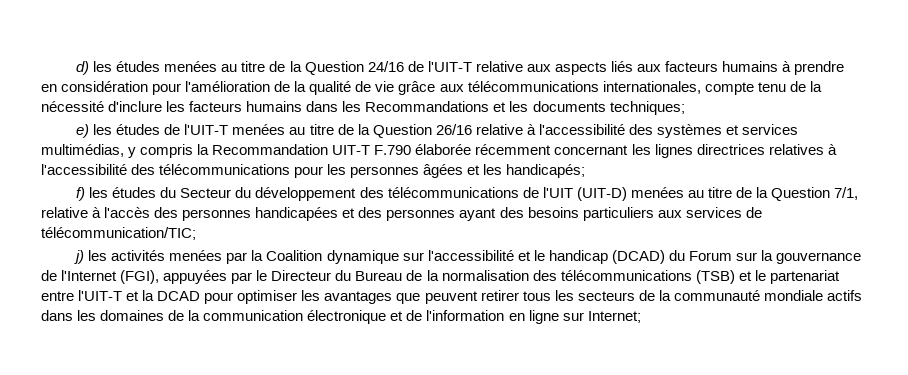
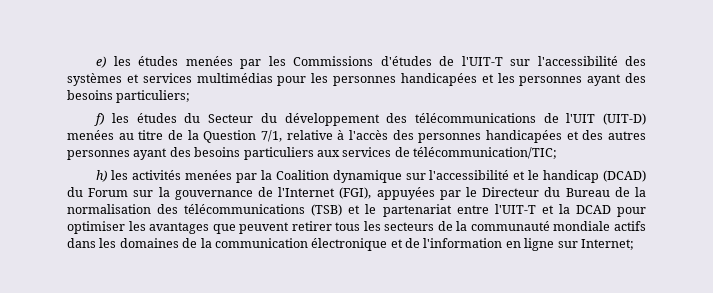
- d) les études menées au titre de la Question 24/16 de l'UIT-T relative aux aspects liés aux facteurs humains à prendre en considération pour l'amélioration de la qualité de vie grâce aux télécommunications internationales, compte tenu de la nécessité d'inclure les facteurs humains dans les Recommandations et les documents techniques;
- e) les études de l'UIT-T menées au titre de la Question 26/16 relative à l'accessibilité des systèmes et services multimédias, y compris la Recommandation UIT-T F.790 élaborée récemment concernant les lignes directrices relatives à l'accessibilité des télécommunications pour les personnes âgées et les handicapés;
+ e) les études menées par les Commissions d'études de l'UIT-T sur l'accessibilité des systèmes et services multimédias pour les personnes handicapées et les personnes ayant des besoins particuliers;
- f) les études du Secteur du développement des télécommunications de l'UIT (UIT-D) menées au titre de la Question 7/1, relative à l'accès des personnes handicapées et des personnes ayant des besoins particuliers aux services de télécommunication/TIC;
+ f) les études du Secteur du développement des télécommunications de l'UIT (UIT-D) menées au titre de la Question 7/1, relative à l'accès des personnes handicapées et des autres personnes ayant des besoins particuliers aux services de télécommunication/TIC;
- j) les activités menées par la Coalition dynamique sur l'accessibilité et le handicap (DCAD) du Forum sur la gouvernance de l'Internet (FGI), appuyées par le Directeur du Bureau de la normalisation des télécommunications (TSB) et le partenariat entre l'UIT-T et la DCAD pour optimiser les avantages que peuvent retirer tous les secteurs de la communauté mondiale actifs dans les domaines de la communication électronique et de l'information en ligne sur Internet;
+ h) les activités menées par la Coalition dynamique sur l'accessibilité et le handicap (DCAD) du Forum sur la gouvernance de l'Internet (FGI), appuyées par le Directeur du Bureau de la normalisation des télécommunications (TSB) et le partenariat entre l'UIT-T et la DCAD pour optimiser les avantages que peuvent retirer tous les secteurs de la communauté mondiale actifs dans les domaines de la communication électronique et de l'information en ligne sur Internet;

